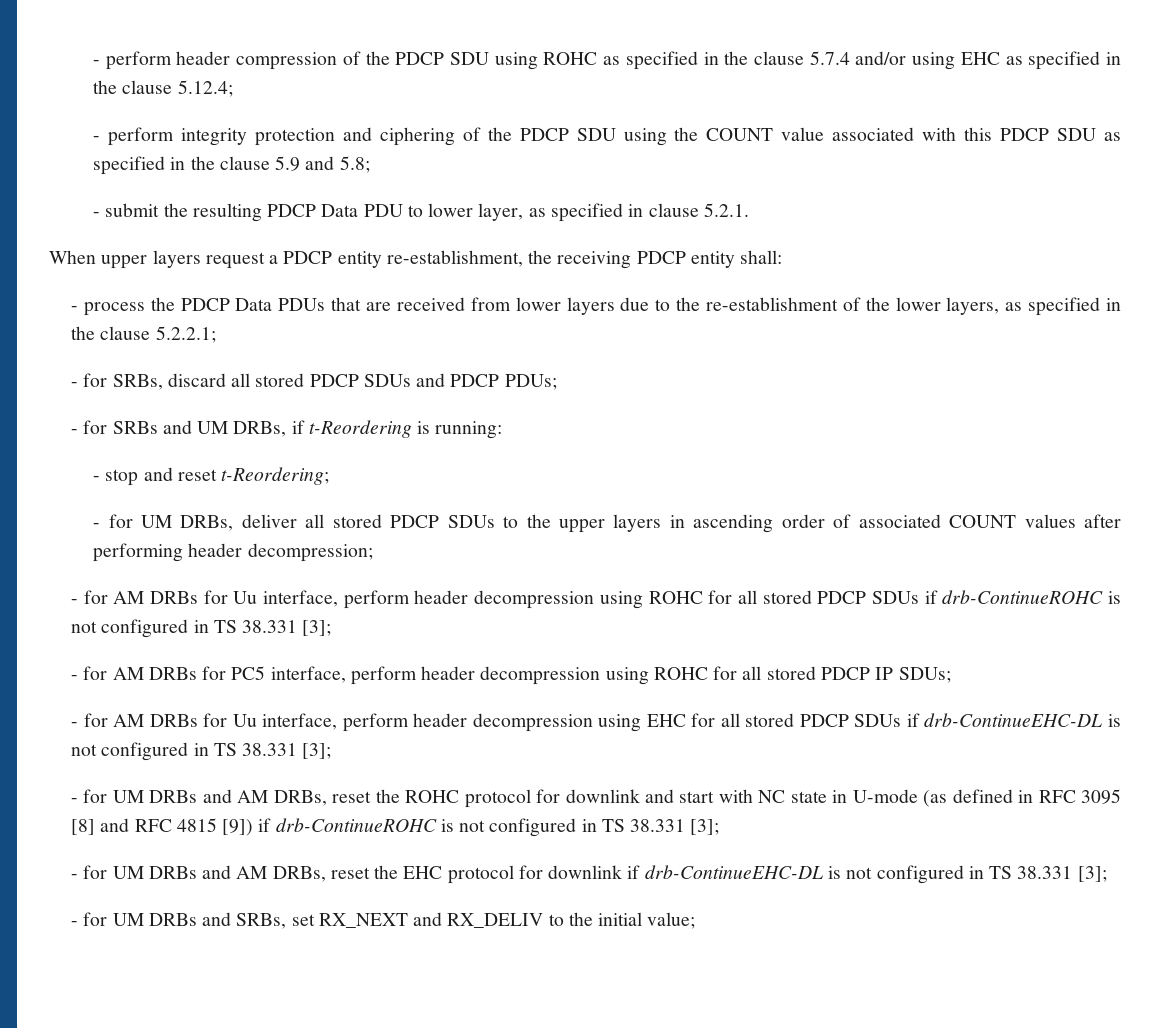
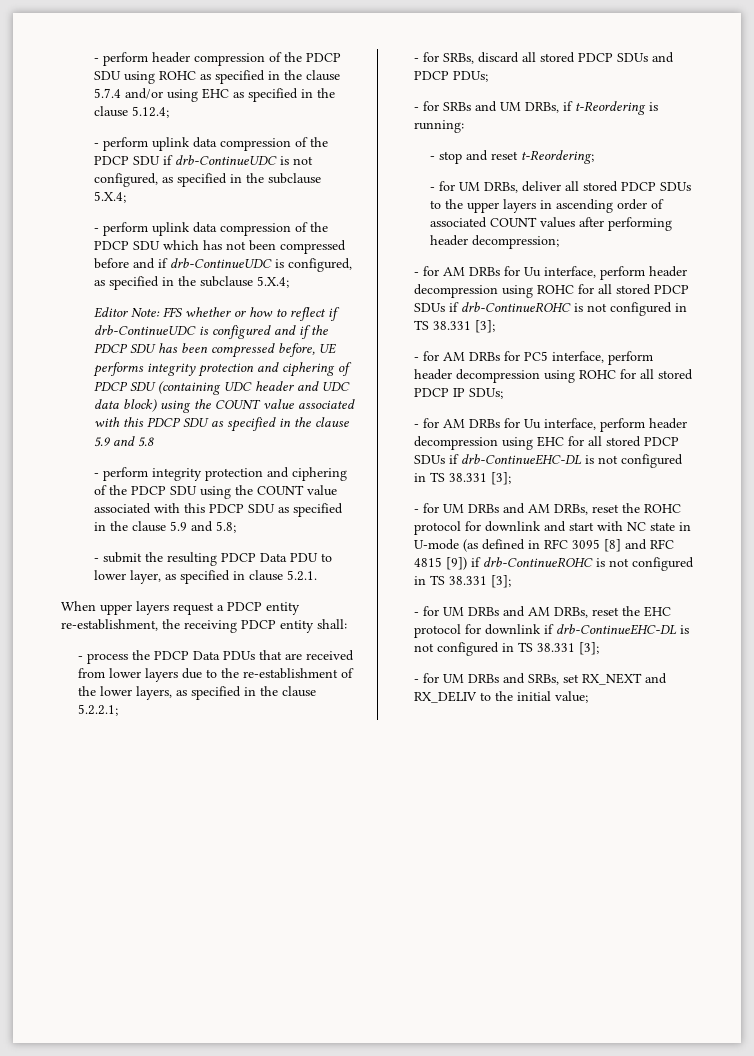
+ - perform uplink data compression of the PDCP SDU if drb-ContinueUDC is not configured, as specified in the subclause 5.X.4;
+ - perform uplink data compression of the PDCP SDU which has not been compressed before and if drb-ContinueUDC is configured, as specified in the subclause 5.X.4;
+ Editor Note: FFS whether or how to reflect if drb-ContinueUDC is configured and if the PDCP SDU has been compressed before, UE performs integrity protection and ciphering of PDCP SDU (containing UDC header and UDC data block) using the COUNT value associated with this PDCP SDU as specified in the clause 5.9 and 5.8

